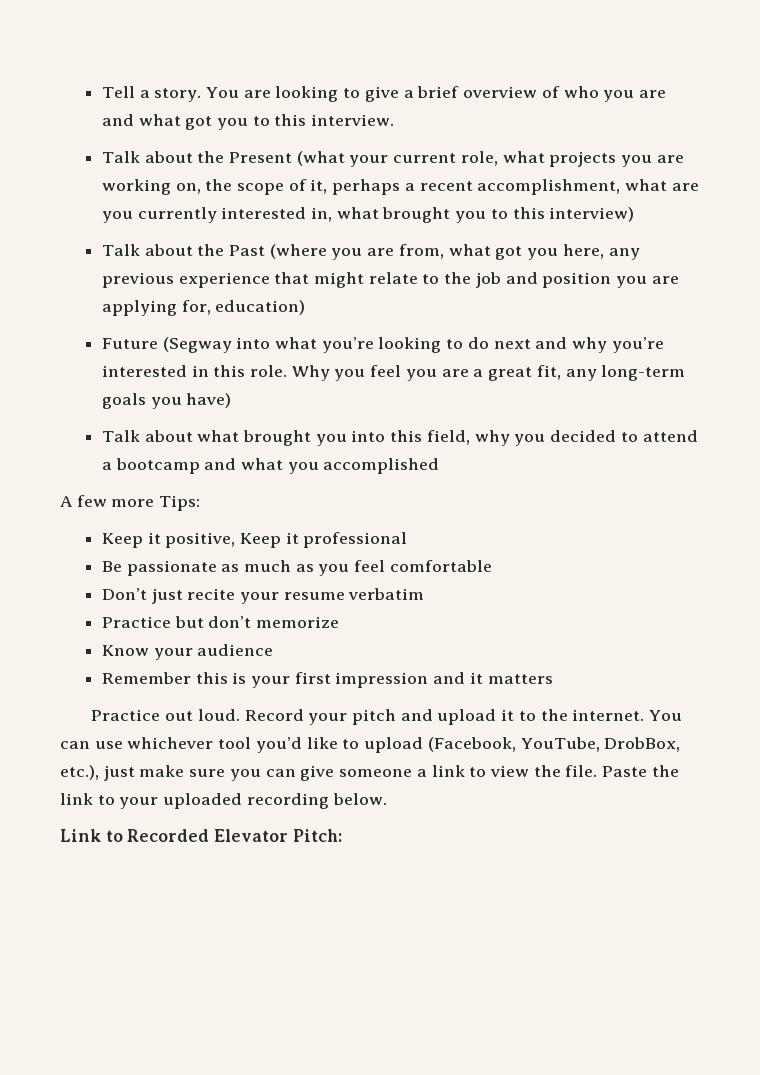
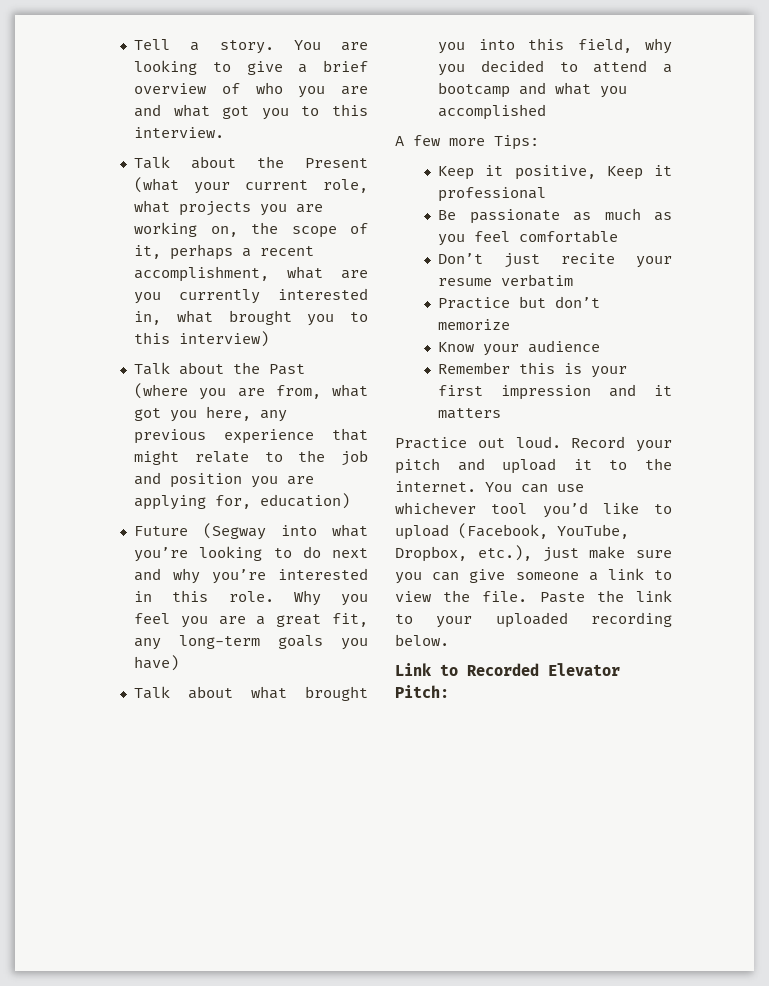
- You can use whichever tool you’d like to upload (Facebook, YouTube, DrobBox, etc.), just make sure you can give someone a link to view the file.
+ You can use whichever tool you’d like to upload (Facebook, YouTube, Dropbox, etc.), just make sure you can give someone a link to view the file.

